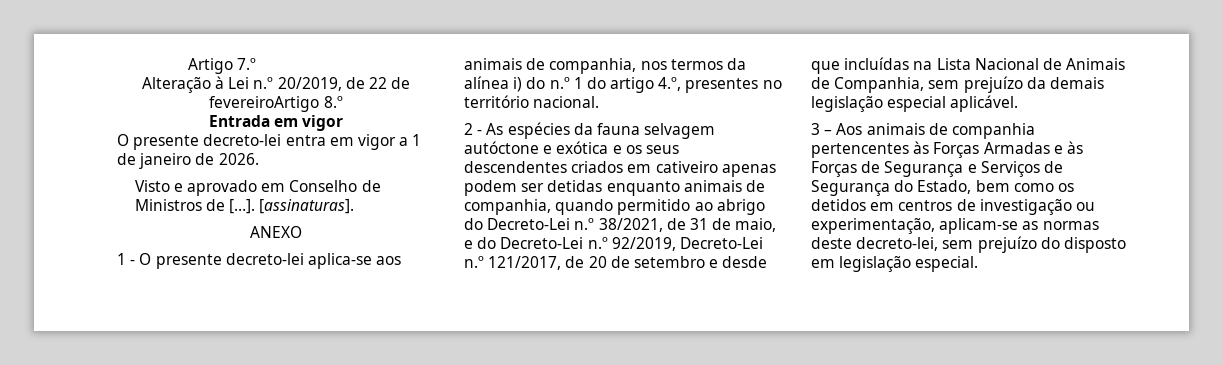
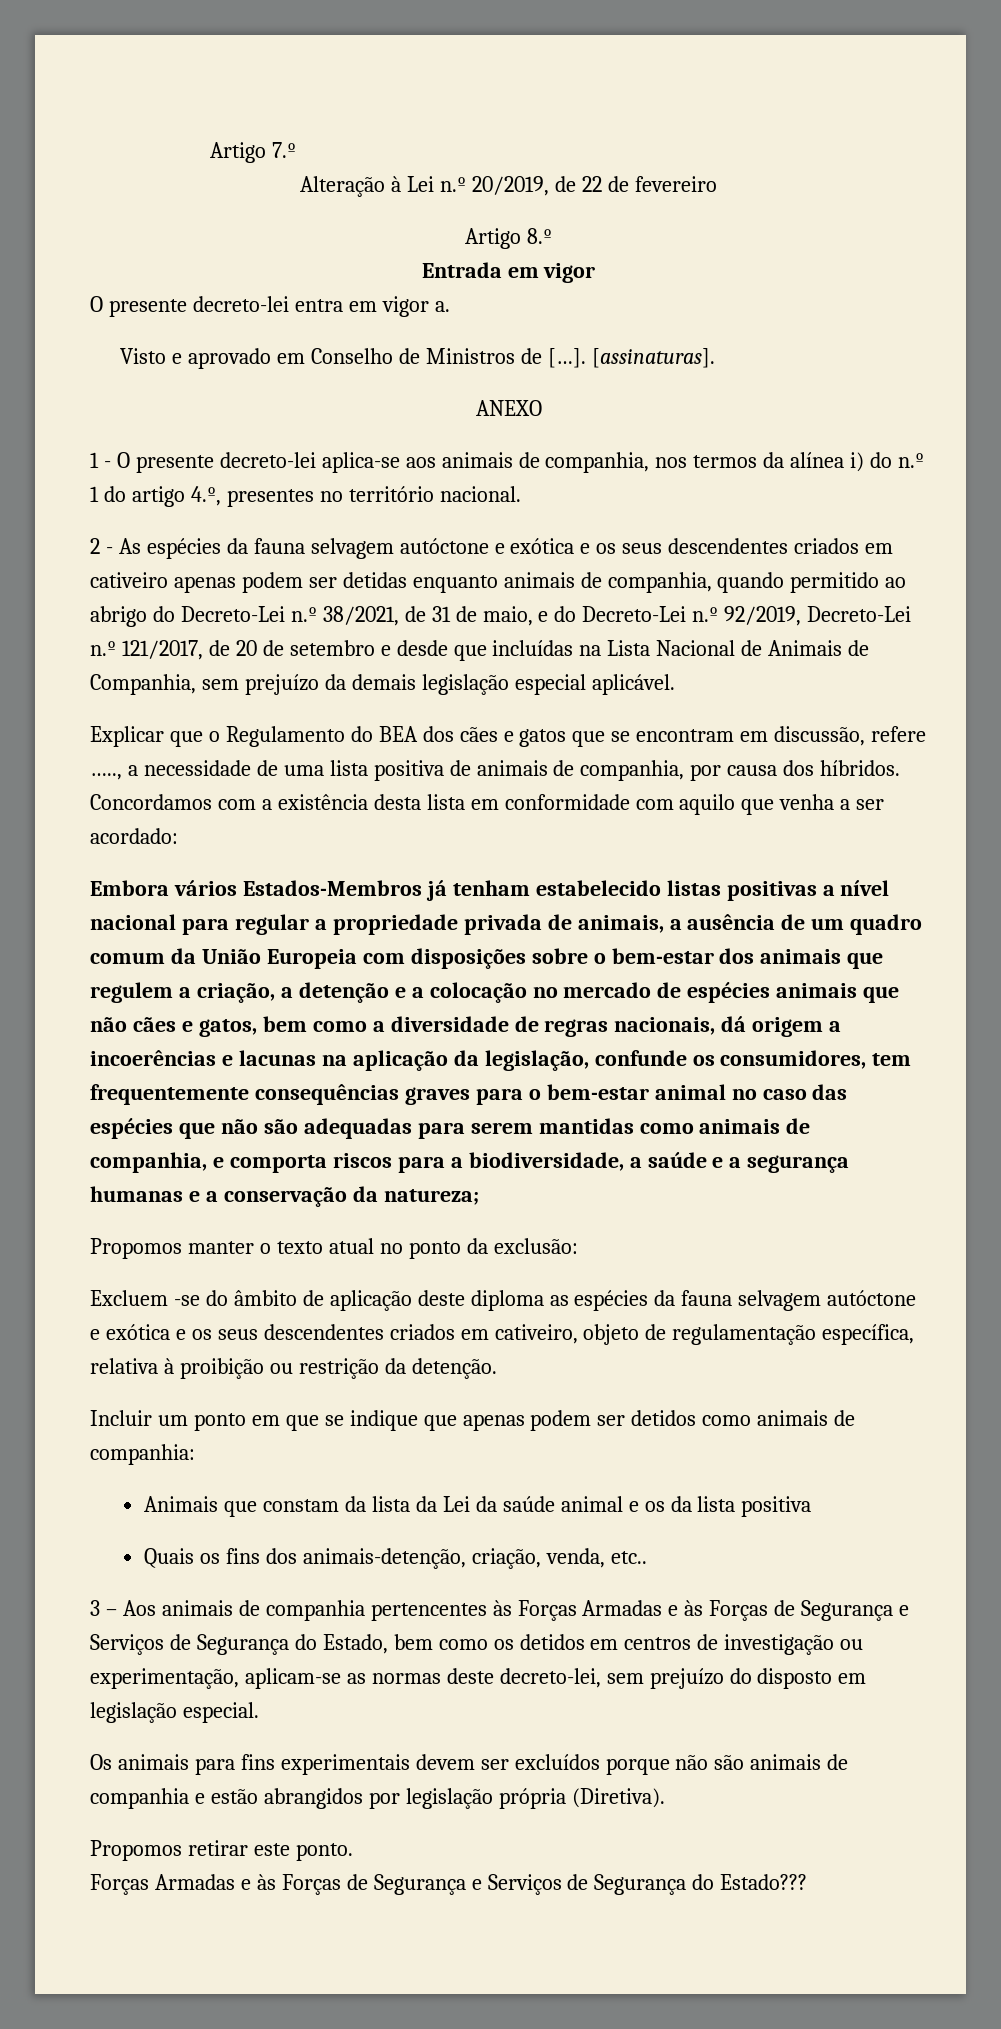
- Alteração à Lei n.º 20/2019, de 22 de fevereiroArtigo 8.º
+ Alteração à Lei n.º 20/2019, de 22 de fevereiro
+ Artigo 8.º
- O presente decreto-lei entra em vigor a 1 de janeiro de 2026.
+ O presente decreto-lei entra em vigor a.
+ Explicar que o Regulamento do BEA dos cães e gatos que se encontram em discussão, refere ….., a necessidade de uma lista positiva de animais de companhia, por causa dos híbridos. Concordamos com a existência desta lista em conformidade com aquilo que venha a ser acordado:
+ Embora vários Estados-Membros já tenham estabelecido listas positivas a nível nacional para regular a propriedade privada de animais, a ausência de um quadro comum da União Europeia com disposições sobre o bem-estar dos animais que regulem a criação, a detenção e a colocação no mercado de espécies animais que não cães e gatos, bem como a diversidade de regras nacionais, dá origem a incoerências e lacunas na aplicação da legislação, confunde os consumidores, tem frequentemente consequências graves para o bem-estar animal no caso das espécies que não são adequadas para serem mantidas como animais de companhia, e comporta riscos para a biodiversidade, a saúde e a segurança humanas e a conservação da natureza;
+ Propomos manter o texto atual no ponto da exclusão:
+ Excluem -se do âmbito de aplicação deste diploma as espécies da fauna selvagem autóctone e exótica e os seus descendentes criados em cativeiro, objeto de regulamentação específica, relativa à proibição ou restrição da detenção.
+ Incluir um ponto em que se indique que apenas podem ser detidos como animais de companhia:
+ Animais que constam da lista da Lei da saúde animal e os da lista positiva
+ Quais os fins dos animais-detenção, criação, venda, etc..
+ Os animais para fins experimentais devem ser excluídos porque não são animais de companhia e estão abrangidos por legislação própria (Diretiva).
+ Propomos retirar este ponto.
+ Forças Armadas e às Forças de Segurança e Serviços de Segurança do Estado???

